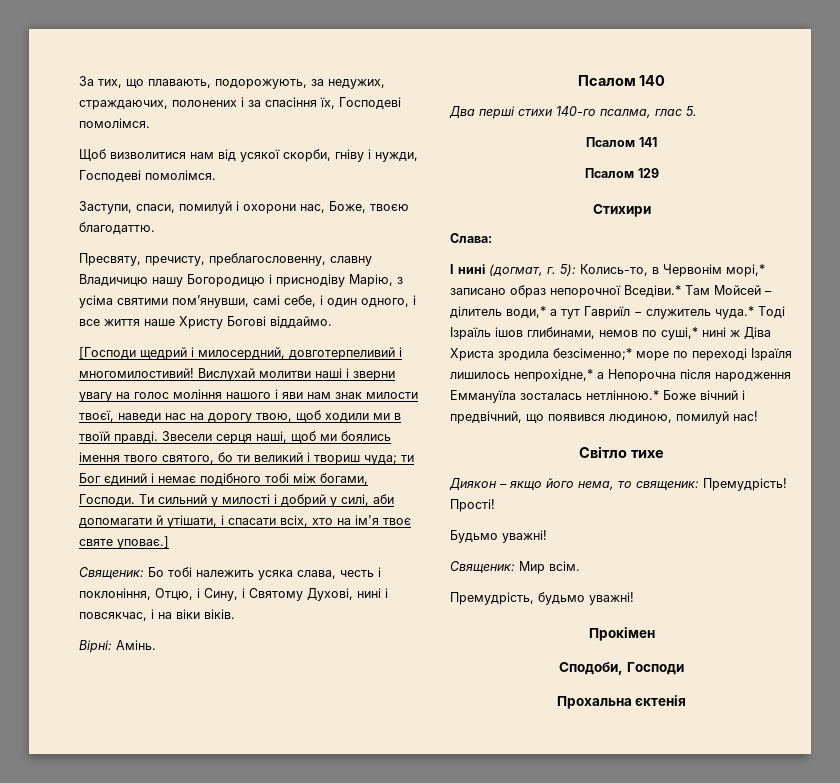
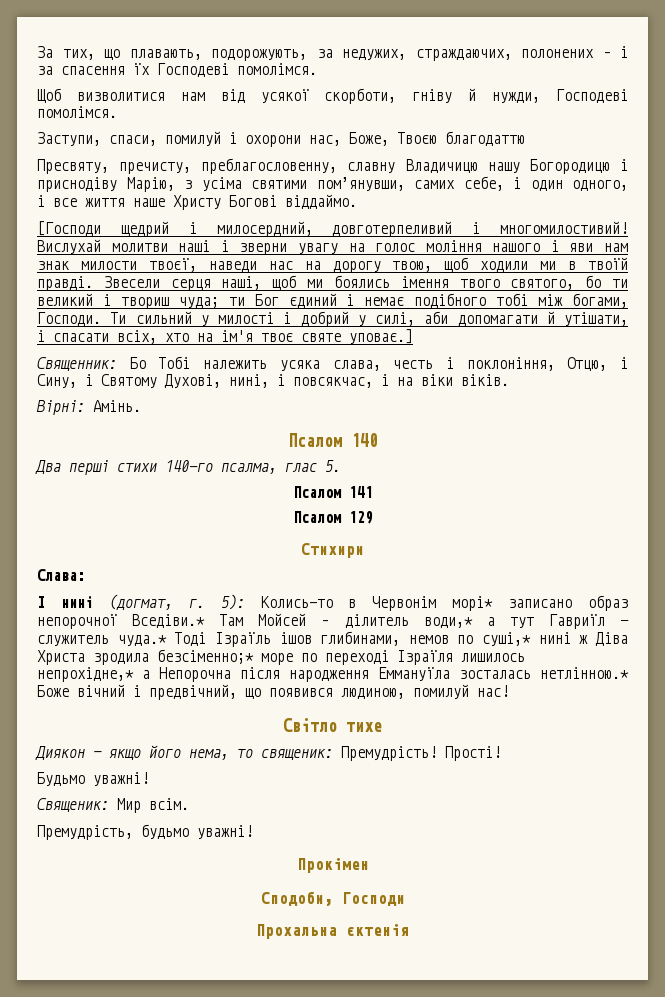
- За тих, що плавають, подорожують, за недужих, страждаючих, полонених і за спасіння їх, Господеві помолімся.
+ За тих, що плавають, подорожують, за недужих, страждаючих, полонених – і за спасення їх Господеві помолімся.
- Щоб визволитися нам від усякої скорби, гніву і нужди, Господеві помолімся.
+ Щоб визволитися нам від усякої скорботи, гніву й нужди, Господеві помолімся.
- Заступи, спаси, помилуй і охорони нас, Боже, твоєю благодаттю.
+ Заступи, спаси, помилуй і охорони нас, Боже, Твоєю благодаттю
- Пресвяту, пречисту, преблагословенну, славну Владичицю нашу Богородицю і приснодіву Марію, з усіма святими пом’янувши, самі себе, і один одного, і все життя наше Христу Богові віддаймо.
+ Пресвяту, пречисту, преблагословенну, славну Владичицю нашу Богородицю і приснодіву Марію, з усіма святими пом’янувши, самих себе, і один одного, і все життя наше Христу Богові віддаймо.
- Священик: Бо тобі належить усяка слава, честь і поклоніння, Отцю, і Сину, і Святому Духові, нині і повсякчас, і на віки віків.
+ Священник: Бо Тобі належить усяка слава, честь і поклоніння, Отцю, і Сину, і Святому Духові, нині, і повсякчас, і на віки віків.
- І нині (догмат, г. 5): Колись-то, в Червонім морі,* записано образ непорочної Вседіви.* Там Мойсей – ділитель води,* а тут Гавриїл − служитель чуда.* Тоді Ізраїль ішов глибинами, немов по суші,* нині ж Діва Христа зродила безсіменно;* море по переході Ізраїля лишилось непрохідне,* а Непорочна після народження Еммануїла зосталась нетлінною.* Боже вічний і предвічний, що появився людиною, помилуй нас!
+ І нині (догмат, г. 5): Колись-то в Червонім морі* записано образ непорочної Вседіви.* Там Мойсей – ділитель води,* а тут Гавриїл − служитель чуда.* Тоді Ізраїль ішов глибинами, немов по суші,* нині ж Діва Христа зродила безсіменно;* море по переході Ізраїля лишилось непрохідне,* а Непорочна після народження Еммануїла зосталась нетлінною.* Боже вічний і предвічний, що появився людиною, помилуй нас!

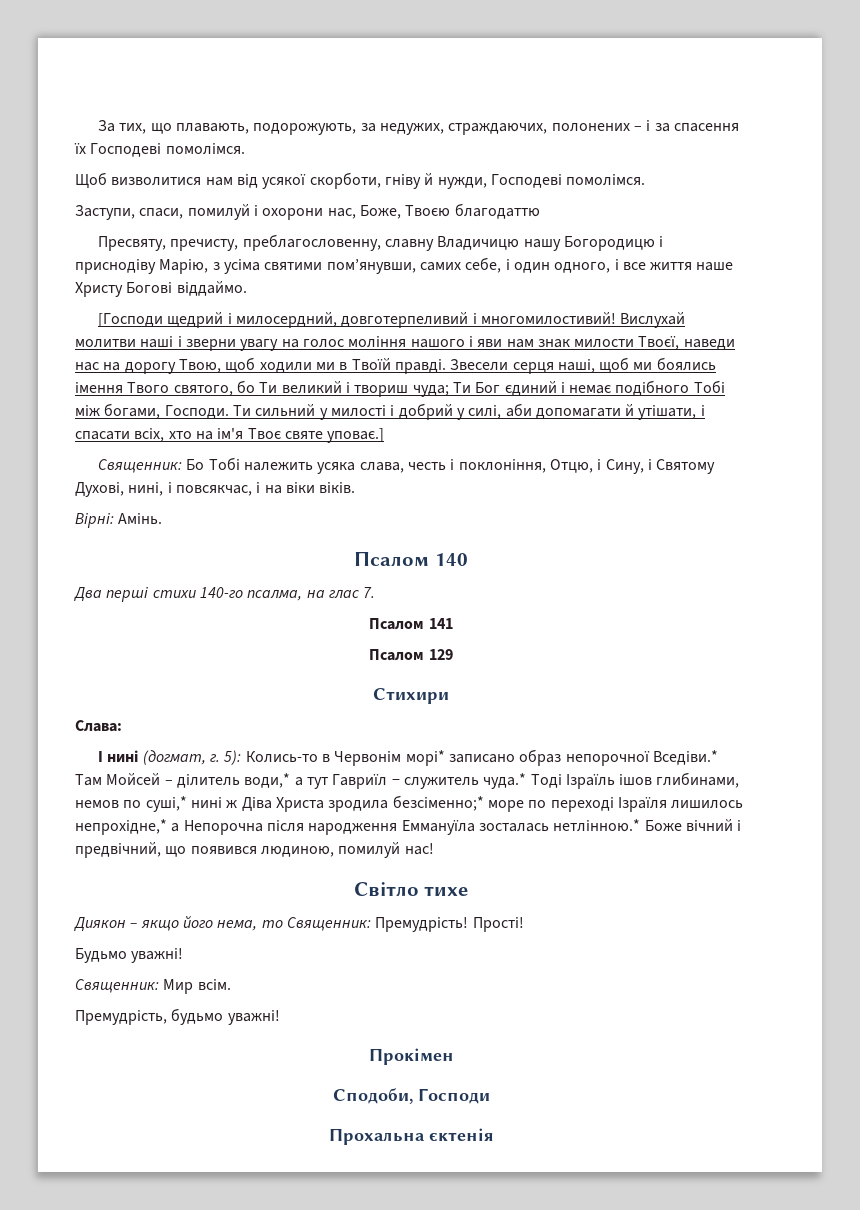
- Вислухай молитви наші і зверни увагу на голос моління нашого і яви нам знак милости твоєї, наведи нас на дорогу твою, щоб ходили ми в твоїй правді.
+ Вислухай молитви наші і зверни увагу на голос моління нашого і яви нам знак милости Твоєї, наведи нас на дорогу Твою, щоб ходили ми в Твоїй правді.
- Звесели серця наші, щоб ми боялись імення твого святого, бо ти великий і твориш чуда; ти Бог єдиний і немає подібного тобі між богами, Господи.
+ Звесели серця наші, щоб ми боялись імення Твого святого, бо Ти великий і твориш чуда; Ти Бог єдиний і немає подібного Тобі між богами, Господи.
- Ти сильний у милості і добрий у силі, аби допомагати й утішати, і спасати всіх, хто на ім'я твоє святе уповає.]
+ Ти сильний у милості і добрий у силі, аби допомагати й утішати, і спасати всіх, хто на ім'я Твоє святе уповає.]
- Два перші стихи 140-го псалма, глас 5.
+ Два перші стихи 140-го псалма, на глас 7.
- Диякон – якщо його нема, то священик: Премудрість!
+ Диякон – якщо його нема, то Священник: Премудрість!
- Священик: Мир всім.
+ Священник: Мир всім.

